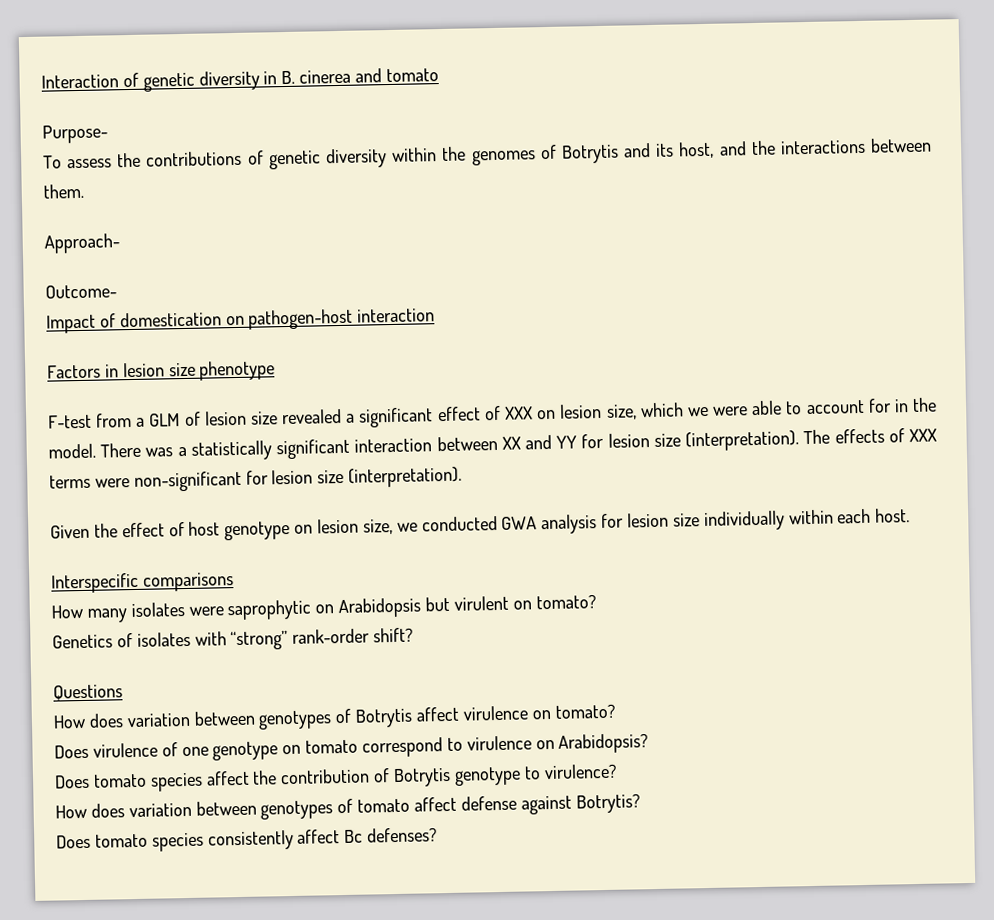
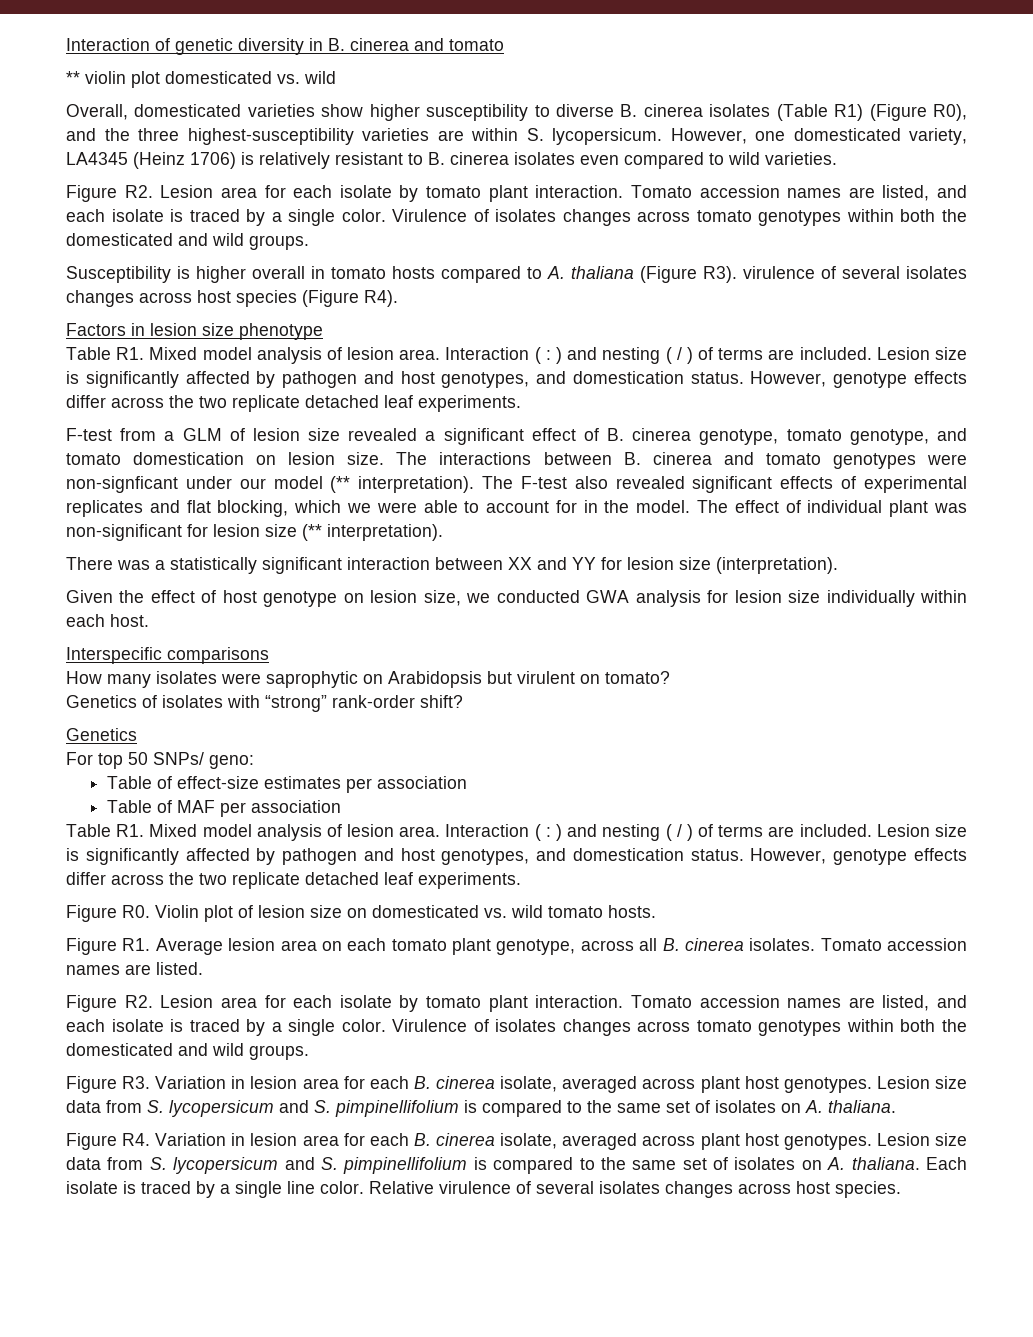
- Purpose-
- To assess the contributions of genetic diversity within the genomes of Botrytis and its host, and the interactions between them.
- Approach-
- Outcome-
- Impact of domestication on pathogen-host interaction
+ ** violin plot domesticated vs. wild
+ Overall, domesticated varieties show higher susceptibility to diverse B. cinerea isolates (Table R1) (Figure R0), and the three highest-susceptibility varieties are within S. lycopersicum. However, one domesticated variety, LA4345 (Heinz 1706) is relatively resistant to B. cinerea isolates even compared to wild varieties.
+ Figure R2. Lesion area for each isolate by tomato plant interaction. Tomato accession names are listed, and each isolate is traced by a single color. Virulence of isolates changes across tomato genotypes within both the domesticated and wild groups.
+ Susceptibility is higher overall in tomato hosts compared to A. thaliana (Figure R3). virulence of several isolates changes across host species (Figure R4).
  Factors in lesion size phenotype
+ Table R1. Mixed model analysis of lesion area. Interaction ( : ) and nesting ( / ) of terms are included. Lesion size is significantly affected by pathogen and host genotypes, and domestication status. However, genotype effects differ across the two replicate detached leaf experiments.
- F-test from a GLM of lesion size revealed a significant effect of XXX on lesion size, which we were able to account for in the model. There was a statistically significant interaction between XX and YY for lesion size (interpretation). The effects of XXX terms were non-significant for lesion size (interpretation).
+ F-test from a GLM of lesion size revealed a significant effect of B. cinerea genotype, tomato genotype, and tomato domestication on lesion size. The interactions between B. cinerea and tomato genotypes were non-signficant under our model (** interpretation). The F-test also revealed significant effects of experimental replicates and flat blocking, which we were able to account for in the model. The effect of individual plant was non-significant for lesion size (** interpretation).
+ There was a statistically significant interaction between XX and YY for lesion size (interpretation).
  Genetics of isolates with “strong” rank-order shift?
- Questions
- How does variation between genotypes of Botrytis affect virulence on tomato?
- Does virulence of one genotype on tomato correspond to virulence on Arabidopsis?
- Does tomato species affect the contribution of Botrytis genotype to virulence?
- How does variation between genotypes of tomato affect defense against Botrytis?
- Does tomato species consistently affect Bc defenses?
+ Genetics
+ For top 50 SNPs/ geno:
+ Table of effect-size estimates per association
+ Table of MAF per association
+ Table R1. Mixed model analysis of lesion area. Interaction ( : ) and nesting ( / ) of terms are included. Lesion size is significantly affected by pathogen and host genotypes, and domestication status. However, genotype effects differ across the two replicate detached leaf experiments.
+ Figure R0. Violin plot of lesion size on domesticated vs. wild tomato hosts.
+ Figure R1. Average lesion area on each tomato plant genotype, across all B. cinerea isolates. Tomato accession names are listed.
+ Figure R2. Lesion area for each isolate by tomato plant interaction. Tomato accession names are listed, and each isolate is traced by a single color. Virulence of isolates changes across tomato genotypes within both the domesticated and wild groups.
+ Figure R3. Variation in lesion area for each B. cinerea isolate, averaged across plant host genotypes. Lesion size data from S. lycopersicum and S. pimpinellifolium is compared to the same set of isolates on A. thaliana.
+ Figure R4. Variation in lesion area for each B. cinerea isolate, averaged across plant host genotypes. Lesion size data from S. lycopersicum and S. pimpinellifolium is compared to the same set of isolates on A. thaliana. Each isolate is traced by a single line color. Relative virulence of several isolates changes across host species.

